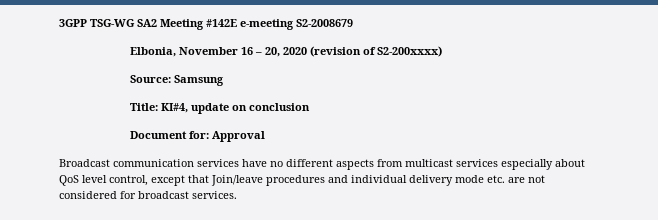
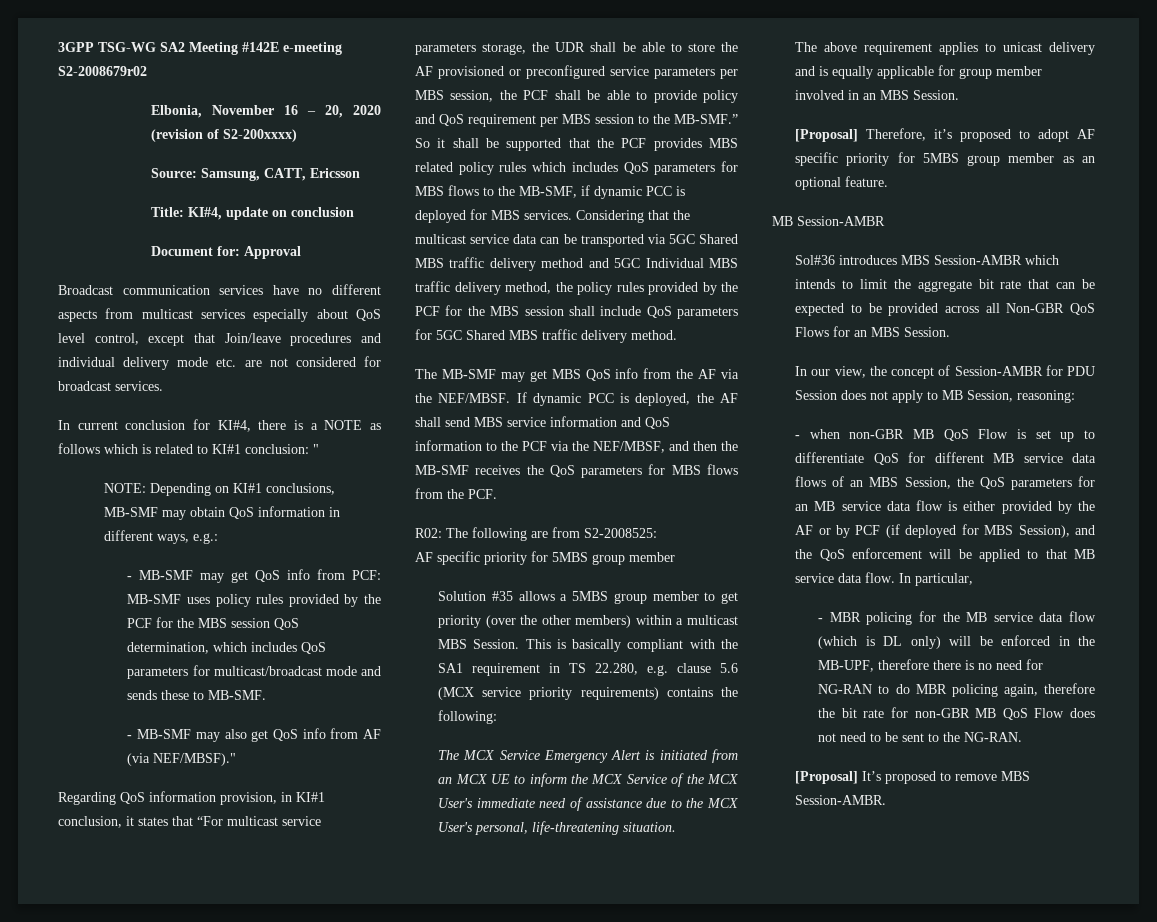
- 3GPP TSG-WG SA2 Meeting #142E e-meeting S2-2008679
+ 3GPP TSG-WG SA2 Meeting #142E e-meeting S2-2008679r02
- Source: Samsung
+ Source: Samsung, CATT, Ericsson
+ In current conclusion for KI#4, there is a NOTE as follows which is related to KI#1 conclusion: "
+ NOTE: Depending on KI#1 conclusions, MB-SMF may obtain QoS information in different ways, e.g.:
+ - MB-SMF may get QoS info from PCF: MB-SMF uses policy rules provided by the PCF for the MBS session QoS determination, which includes QoS parameters for multicast/broadcast mode and sends these to MB-SMF.
+ - MB-SMF may also get QoS info from AF (via NEF/MBSF)."
+ Regarding QoS information provision, in KI#1 conclusion, it states that “For multicast service parameters storage, the UDR shall be able to store the AF provisioned or preconfigured service parameters per MBS session, the PCF shall be able to provide policy and QoS requirement per MBS session to the MB-SMF.” So it shall be supported that the PCF provides MBS related policy rules which includes QoS parameters for MBS flows to the MB-SMF, if dynamic PCC is deployed for MBS services. Considering that the multicast service data can be transported via 5GC Shared MBS traffic delivery method and 5GC Individual MBS traffic delivery method, the policy rules provided by the PCF for the MBS session shall include QoS parameters for 5GC Shared MBS traffic delivery method.
+ The MB-SMF may get MBS QoS info from the AF via the NEF/MBSF. If dynamic PCC is deployed, the AF shall send MBS service information and QoS information to the PCF via the NEF/MBSF, and then the MB-SMF receives the QoS parameters for MBS flows from the PCF.
+ R02: The following are from S2-2008525:
+ AF specific priority for 5MBS group member
+ Solution #35 allows a 5MBS group member to get priority (over the other members) within a multicast MBS Session. This is basically compliant with the SA1 requirement in TS 22.280, e.g. clause 5.6 (MCX service priority requirements) contains the following:
+ The MCX Service Emergency Alert is initiated from an MCX UE to inform the MCX Service of the MCX User's immediate need of assistance due to the MCX User's personal, life-threatening situation.
+ The above requirement applies to unicast delivery and is equally applicable for group member involved in an MBS Session.
+ [Proposal] Therefore, it’s proposed to adopt AF specific priority for 5MBS group member as an optional feature.
+ MB Session-AMBR
+ Sol#36 introduces MBS Session-AMBR which intends to limit the aggregate bit rate that can be expected to be provided across all Non-GBR QoS Flows for an MBS Session.
+ In our view, the concept of Session-AMBR for PDU Session does not apply to MB Session, reasoning:
+ - when non-GBR MB QoS Flow is set up to differentiate QoS for different MB service data flows of an MBS Session, the QoS parameters for an MB service data flow is either provided by the AF or by PCF (if deployed for MBS Session), and the QoS enforcement will be applied to that MB service data flow. In particular,
+ - MBR policing for the MB service data flow (which is DL only) will be enforced in the MB-UPF, therefore there is no need for NG-RAN to do MBR policing again, therefore the bit rate for non-GBR MB QoS Flow does not need to be sent to the NG-RAN.
+ [Proposal] It’s proposed to remove MBS Session-AMBR.

